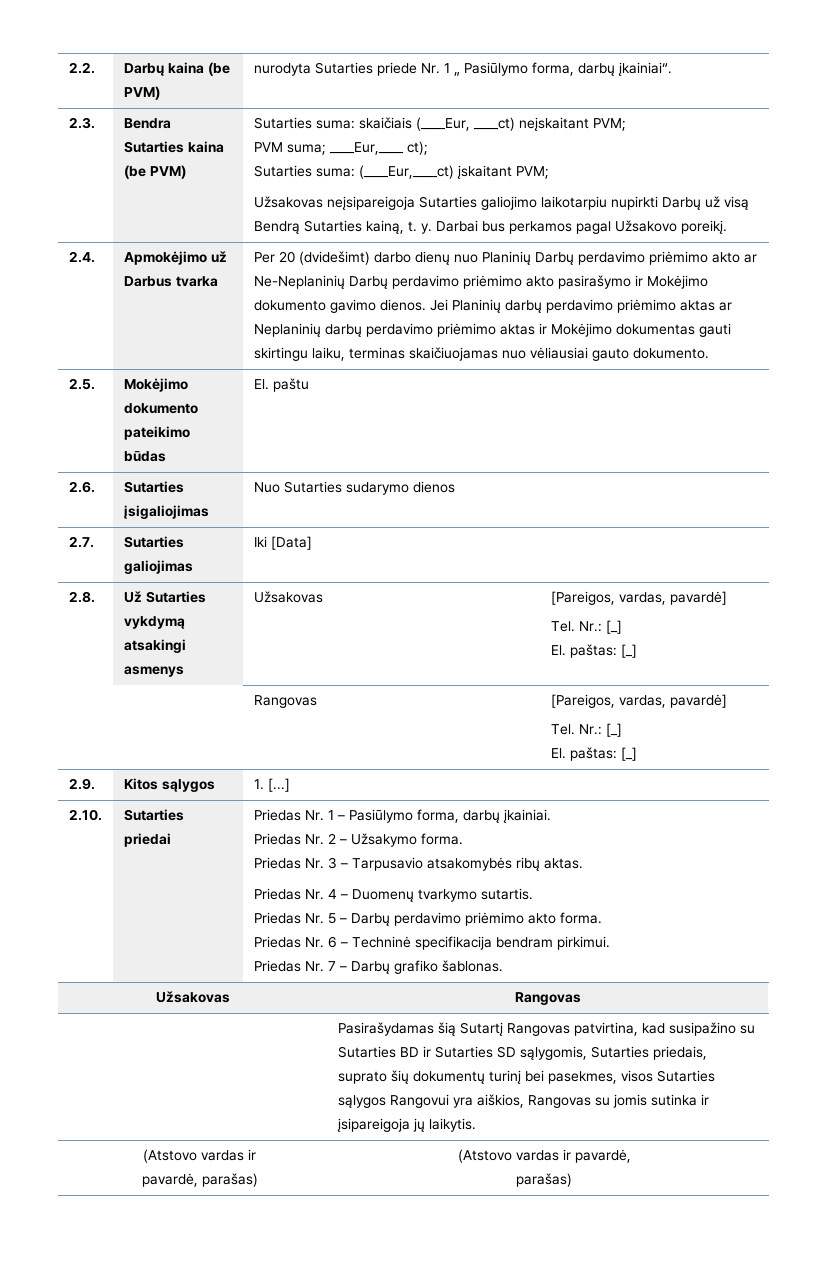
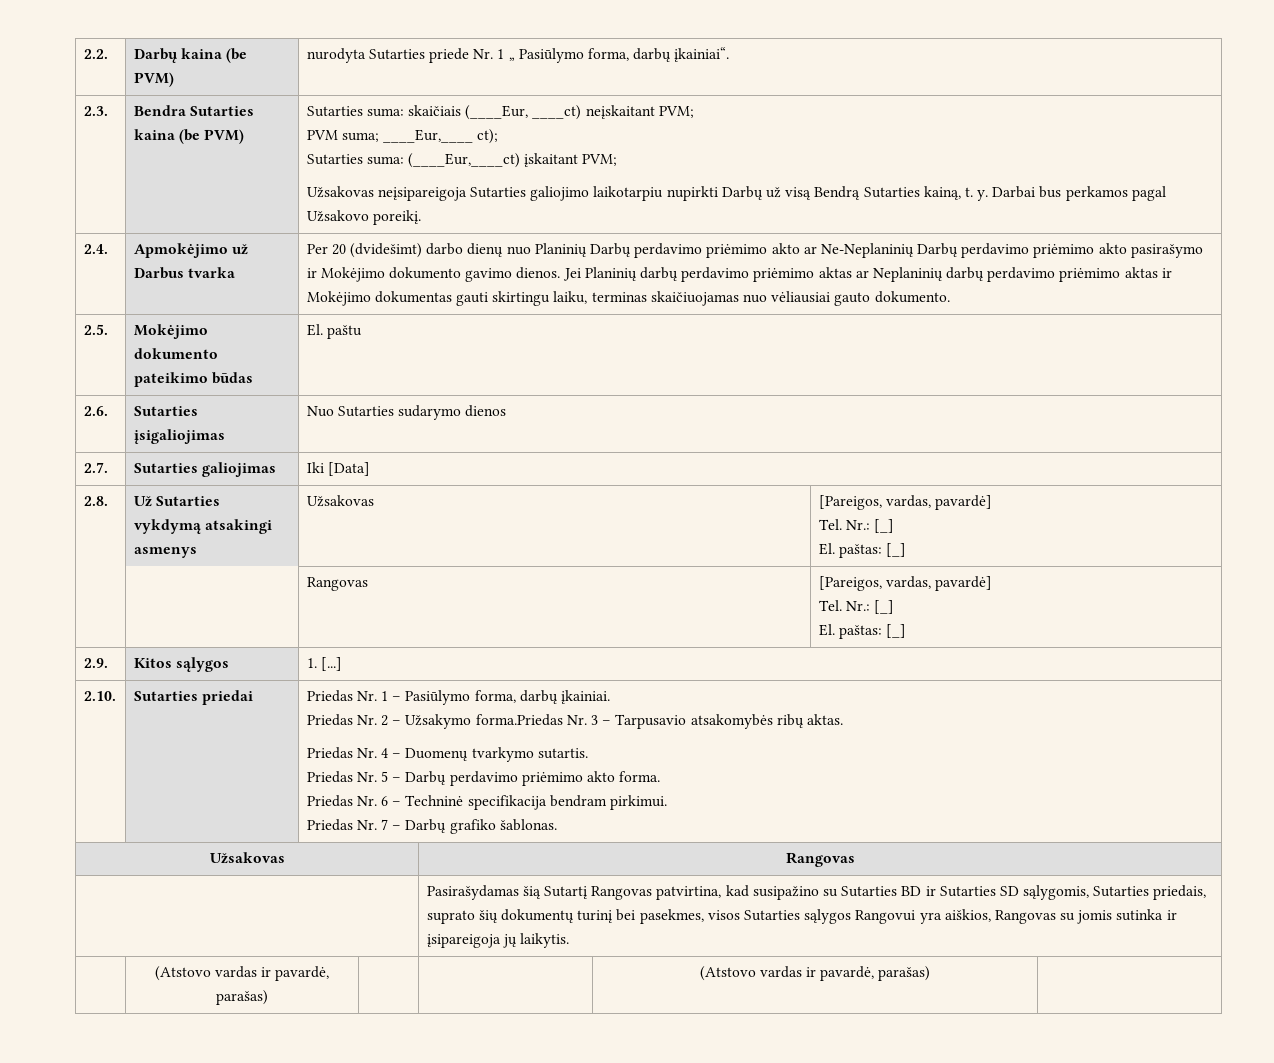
- Priedas Nr. 2 – Užsakymo forma.
- Priedas Nr. 3 – Tarpusavio atsakomybės ribų aktas.
+ Priedas Nr. 2 – Užsakymo forma.Priedas Nr. 3 – Tarpusavio atsakomybės ribų aktas.

